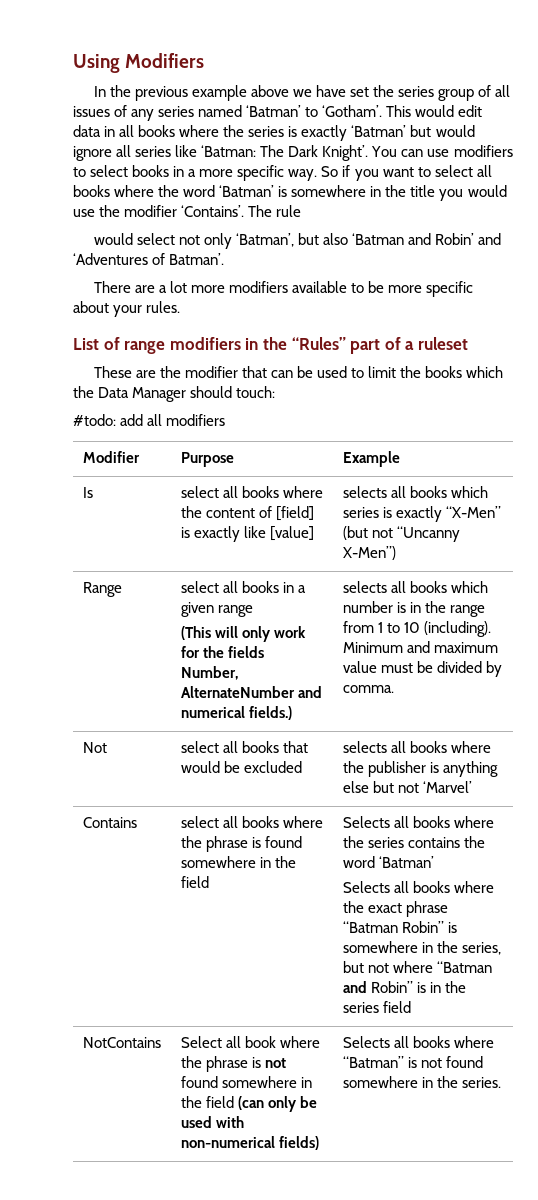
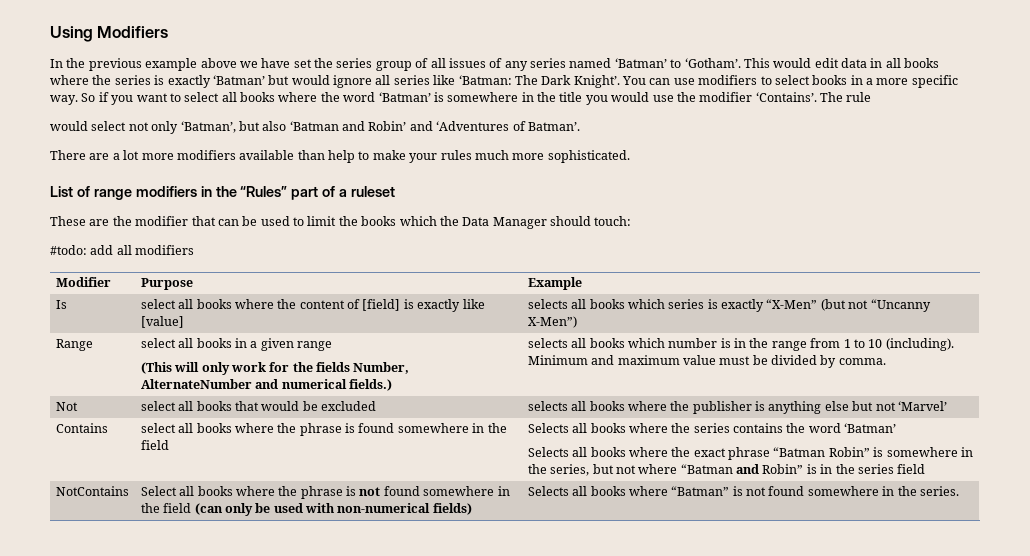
- There are a lot more modifiers available to be more specific about your rules.
+ There are a lot more modifiers available than help to make your rules much more sophisticated.
- NotContains | Select all book where the phrase is not found somewhere in the field (can only be used with non-numerical fields) | Selects all books where “Batman” is not found somewhere in the series.
+ NotContains | Select all books where the phrase is not found somewhere in the field (can only be used with non-numerical fields) | Selects all books where “Batman” is not found somewhere in the series.

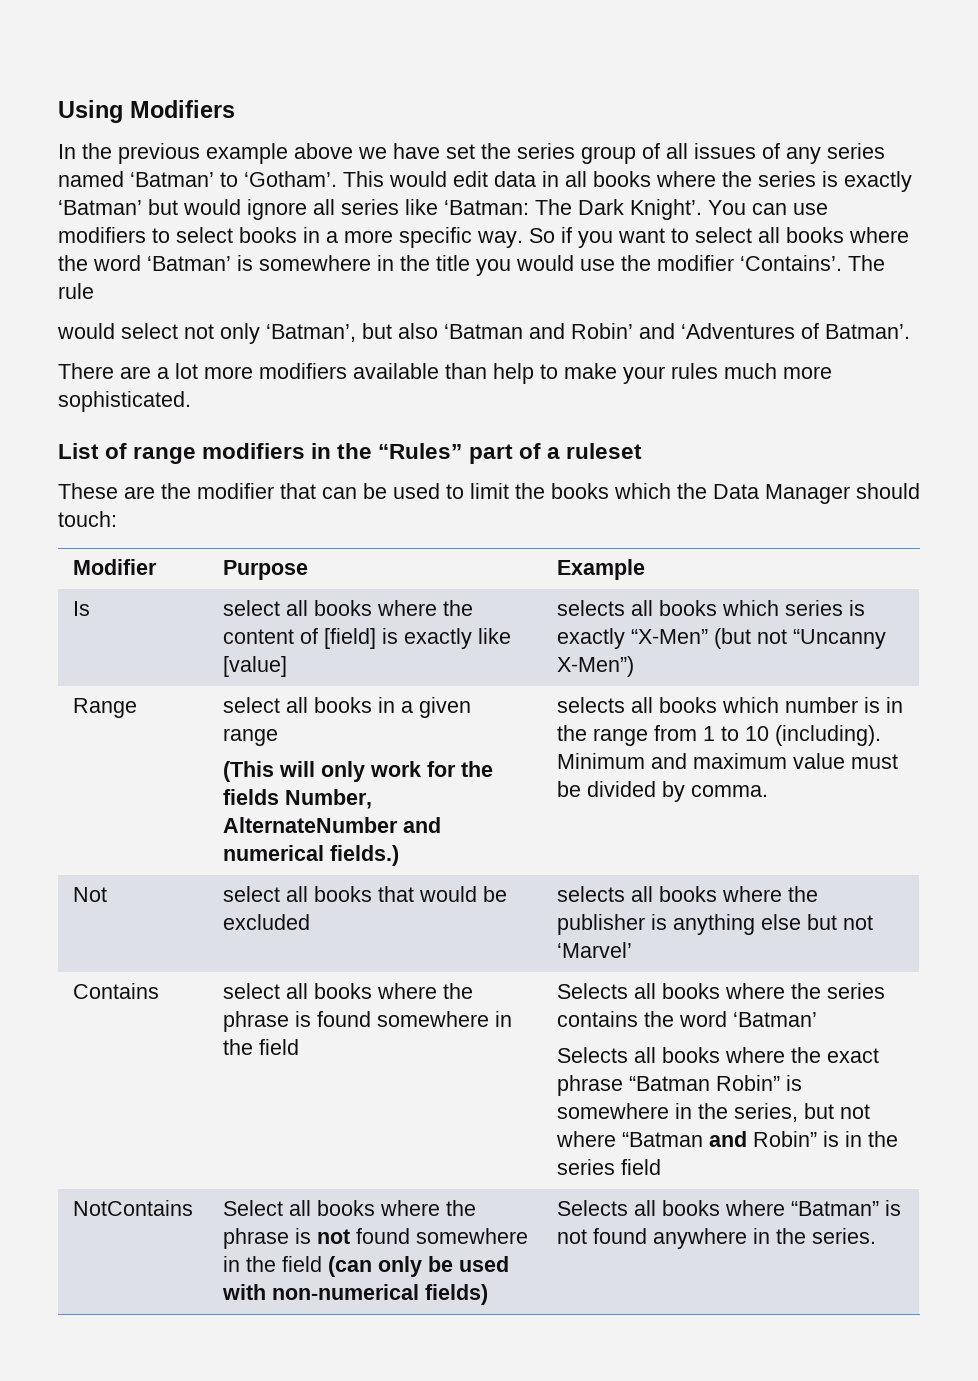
- #todo: add all modifiers
- NotContains | Select all books where the phrase is not found somewhere in the field (can only be used with non-numerical fields) | Selects all books where “Batman” is not found somewhere in the series.
+ NotContains | Select all books where the phrase is not found somewhere in the field (can only be used with non-numerical fields) | Selects all books where “Batman” is not found anywhere in the series.

